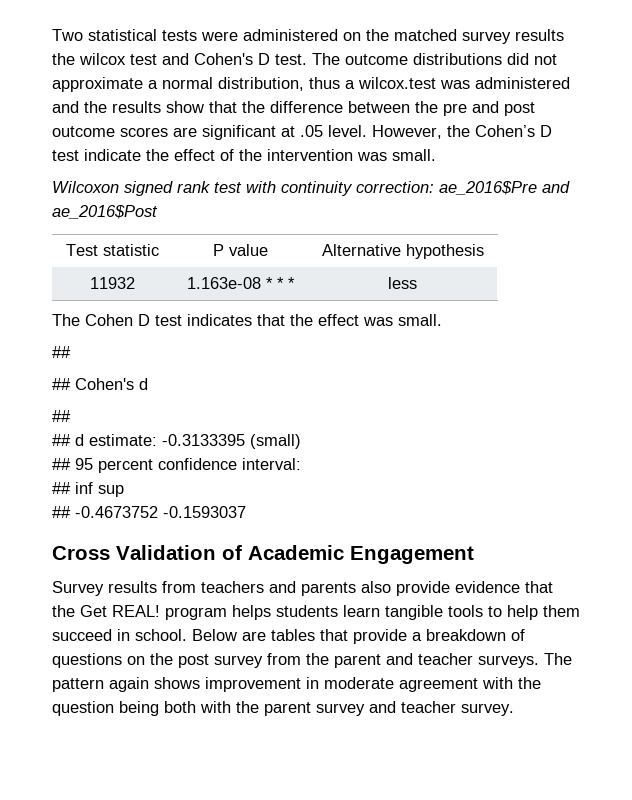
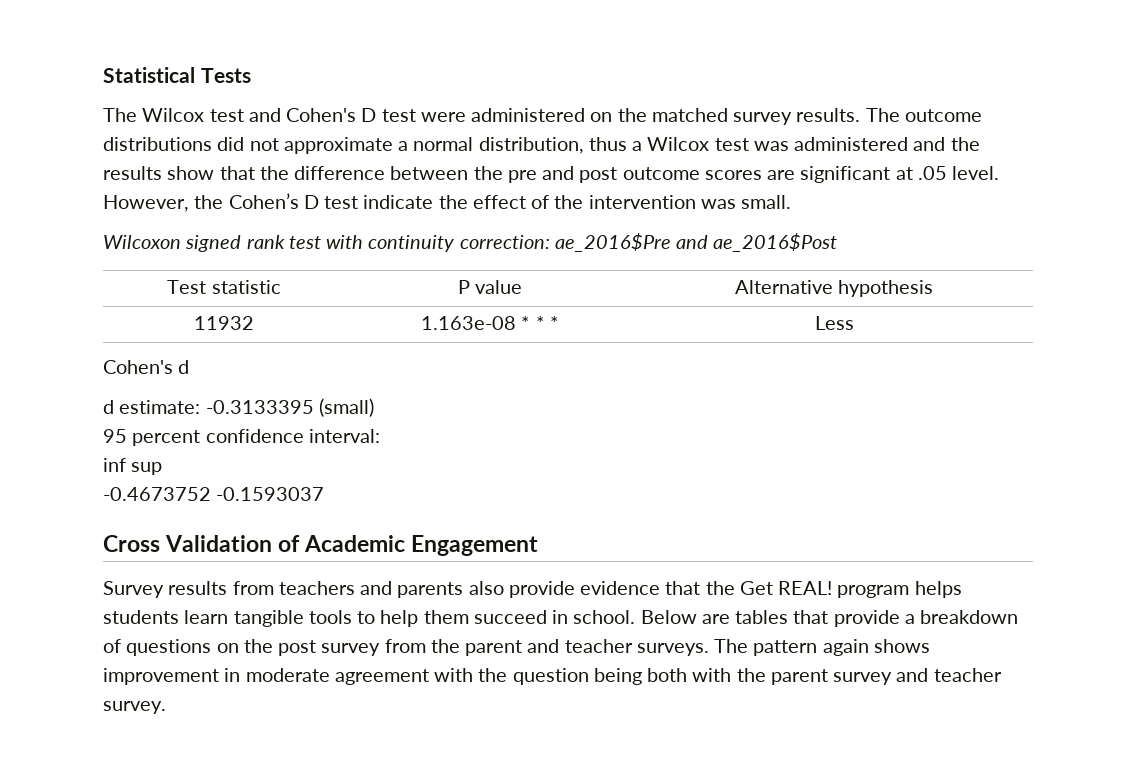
- Two statistical tests were administered on the matched survey results the wilcox test and Cohen's D test.
+ Statistical Tests
+ The Wilcox test and Cohen's D test were administered on the matched survey results.
- The outcome distributions did not approximate a normal distribution, thus a wilcox.test was administered and the results show that the difference between the pre and post outcome scores are significant at .05 level.
+ The outcome distributions did not approximate a normal distribution, thus a Wilcox test was administered and the results show that the difference between the pre and post outcome scores are significant at .05 level.
- 11932 | 1.163e-08 * * * | less
- The Cohen D test indicates that the effect was small.
- ##
- ## Cohen's d
- ##
- ## d estimate: -0.3133395 (small)
+ 11932 | 1.163e-08 * * * | Less
+ Cohen's d
+ d estimate: -0.3133395 (small)
- ## 95 percent confidence interval:
+ 95 percent confidence interval:
- ## inf sup
+ inf sup
- ## -0.4673752 -0.1593037
+ -0.4673752 -0.1593037

